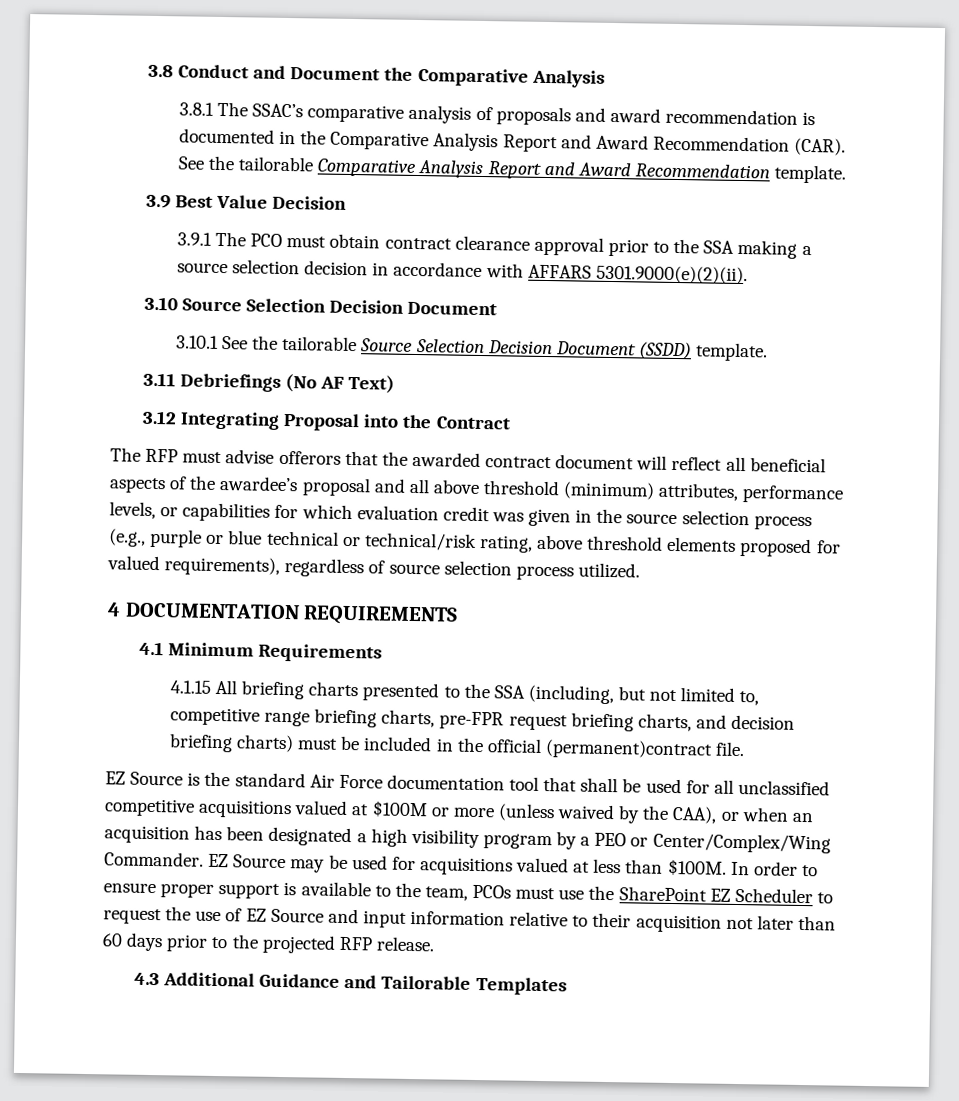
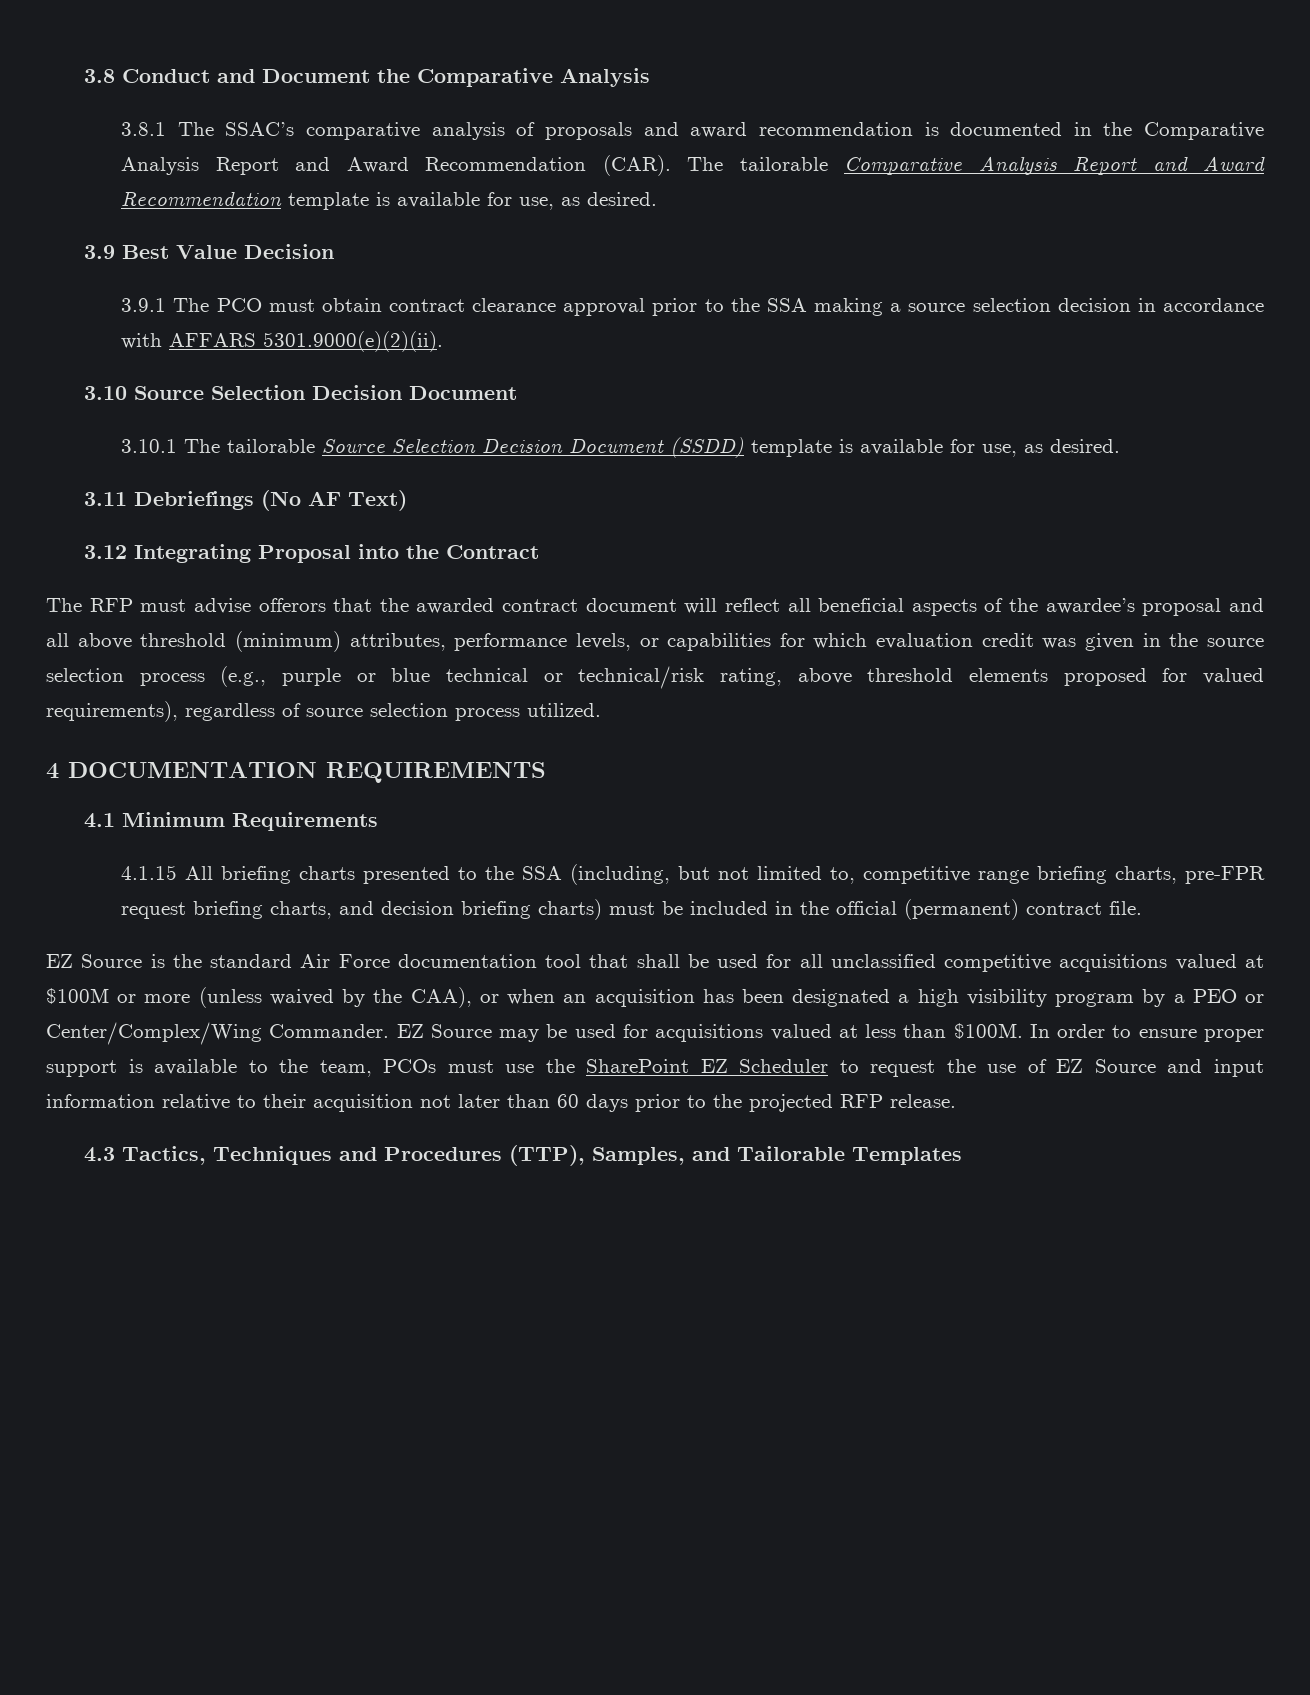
- See the tailorable Comparative Analysis Report and Award Recommendation template.
+ The tailorable Comparative Analysis Report and Award Recommendation template is available for use, as desired.
- 3.10.1 See the tailorable Source Selection Decision Document (SSDD) template.
+ 3.10.1 The tailorable Source Selection Decision Document (SSDD) template is available for use, as desired.
- 4.1.15 All briefing charts presented to the SSA (including, but not limited to, competitive range briefing charts, pre-FPR request briefing charts, and decision briefing charts) must be included in the official (permanent)contract file.
+ 4.1.15 All briefing charts presented to the SSA (including, but not limited to, competitive range briefing charts, pre-FPR request briefing charts, and decision briefing charts) must be included in the official (permanent) contract file.
- 4.3 Additional Guidance and Tailorable Templates
+ 4.3 Tactics, Techniques and Procedures (TTP), Samples, and Tailorable Templates

